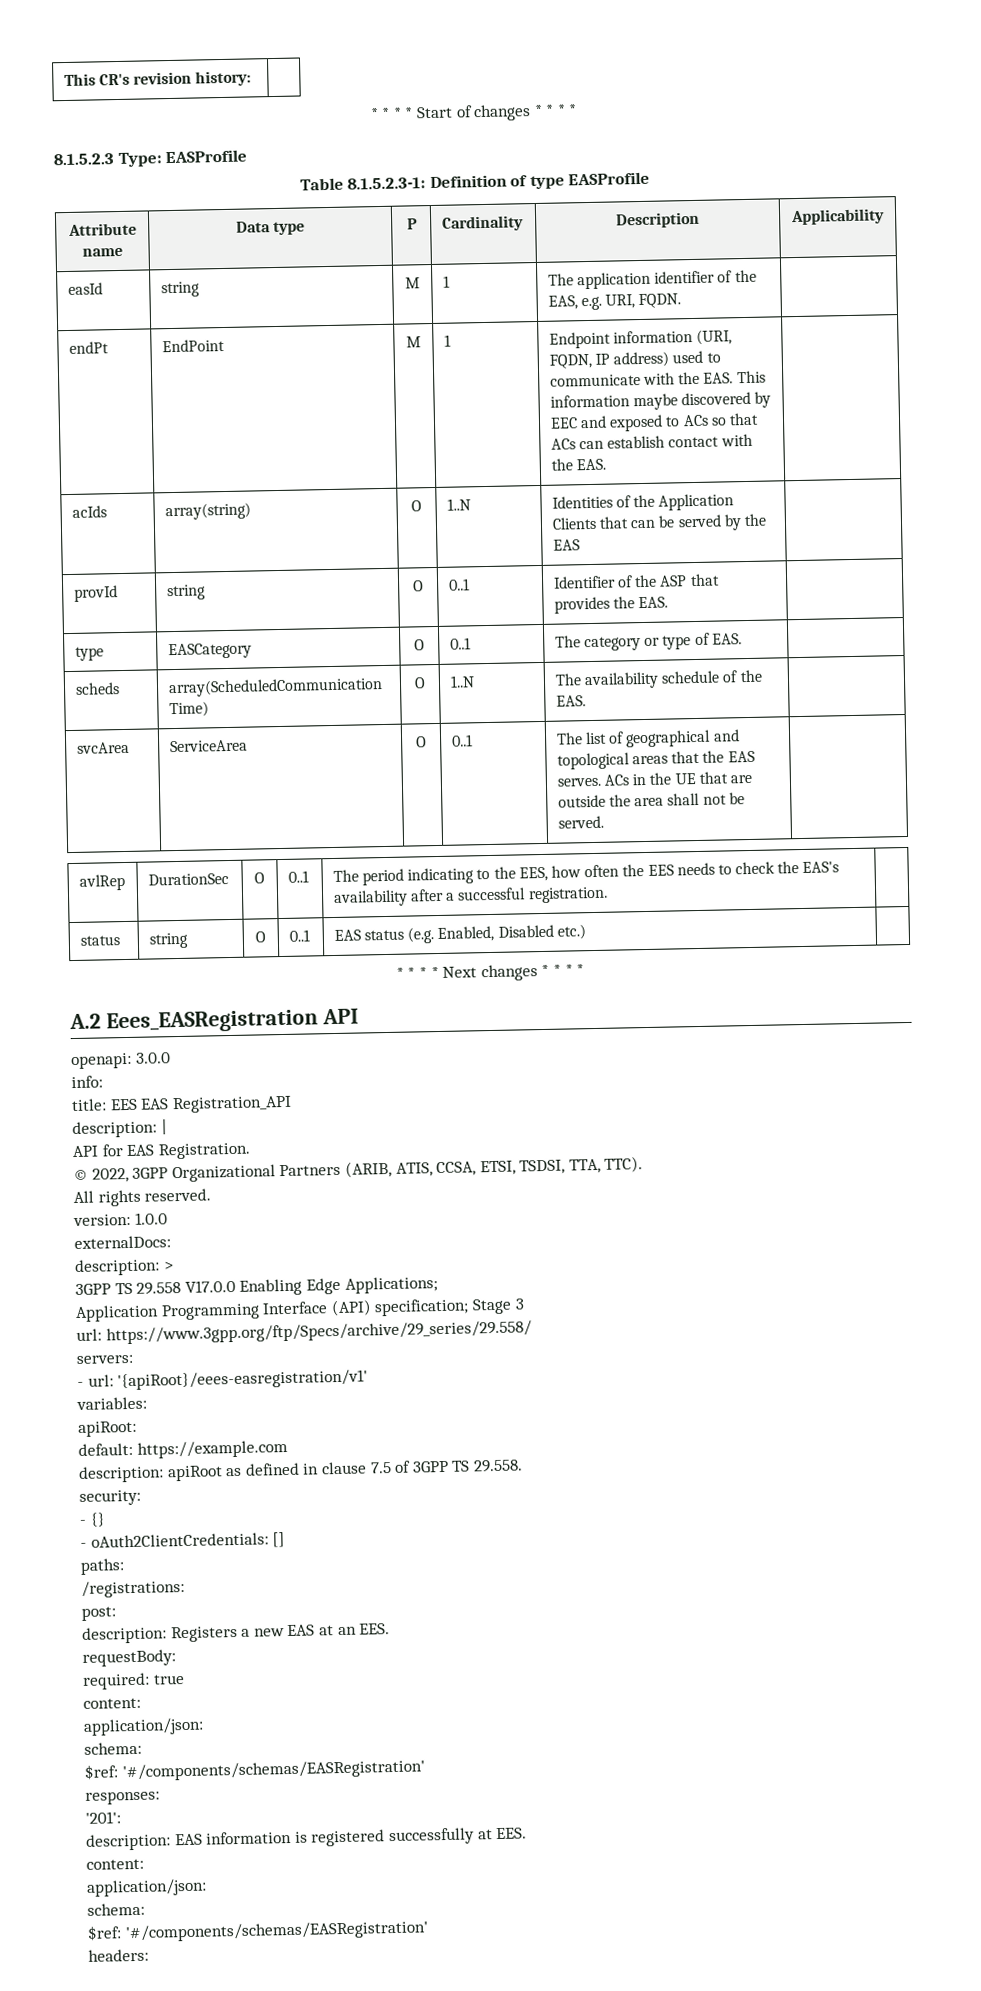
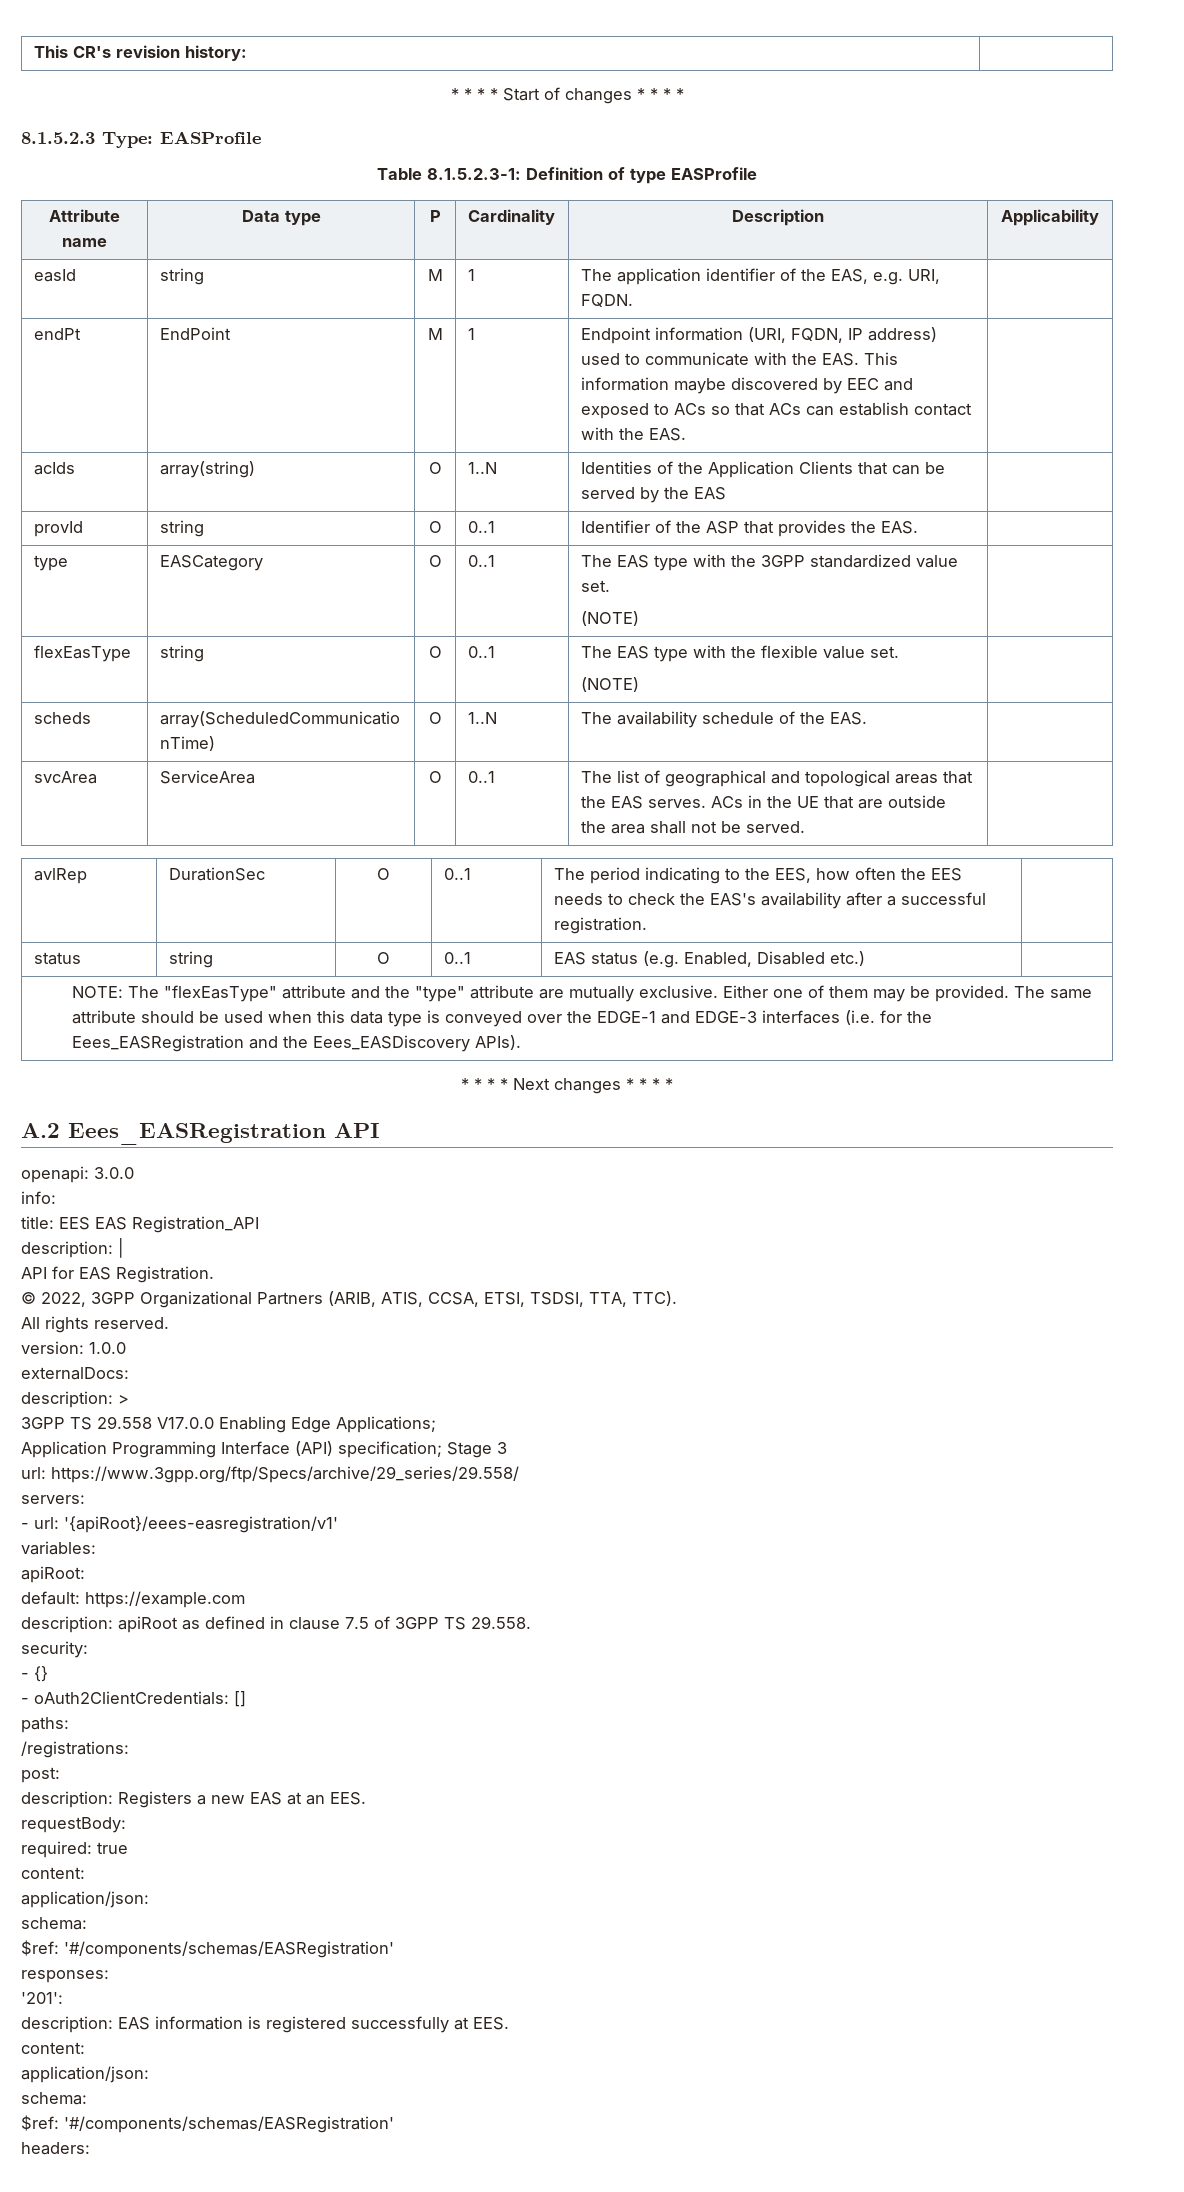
- type | EASCategory | O | 0..1 | The category or type of EAS. |
+ type | EASCategory | O | 0..1 | The EAS type with the 3GPP standardized value set.
+ (NOTE) |
+ flexEasType | string | O | 0..1 | The EAS type with the flexible value set.
+ (NOTE) |
+ NOTE: The "flexEasType" attribute and the "type" attribute are mutually exclusive. Either one of them may be provided. The same attribute should be used when this data type is conveyed over the EDGE-1 and EDGE-3 interfaces (i.e. for the Eees_EASRegistration and the Eees_EASDiscovery APIs).

